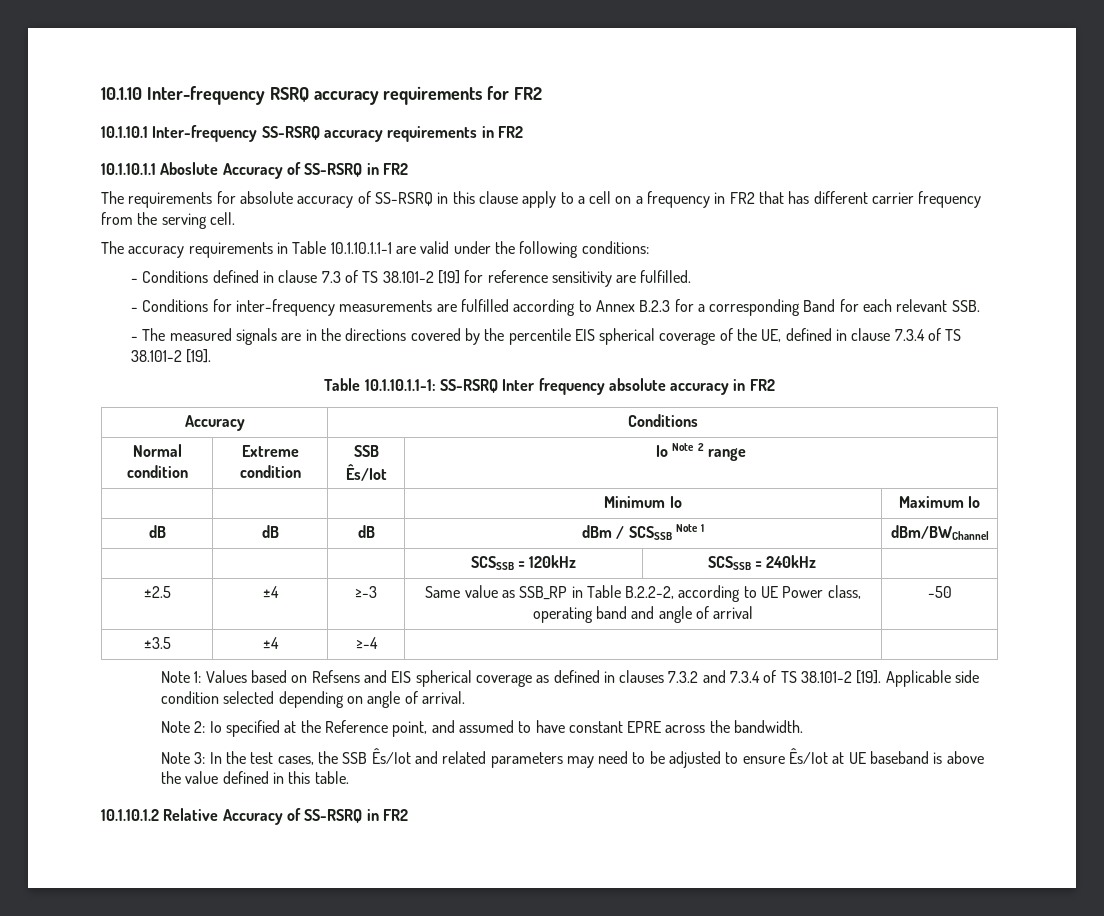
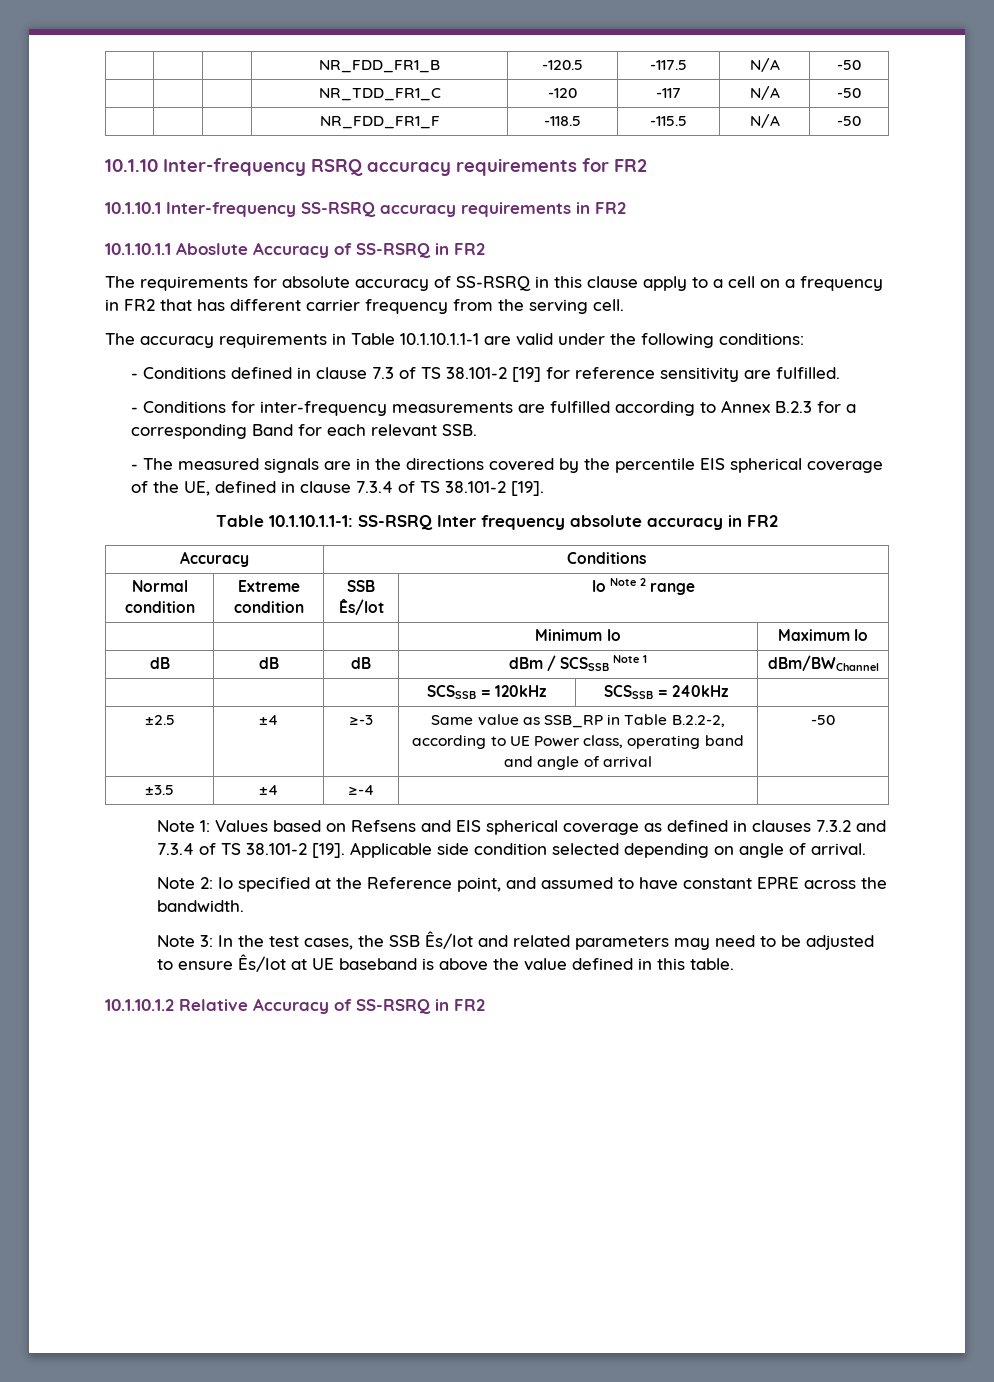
+ | | | NR_FDD_FR1_B | -120.5 | -117.5 | N/A | -50
+ | | | NR_TDD_FR1_C | -120 | -117 | N/A | -50
+ | | | NR_FDD_FR1_F | -118.5 | -115.5 | N/A | -50

